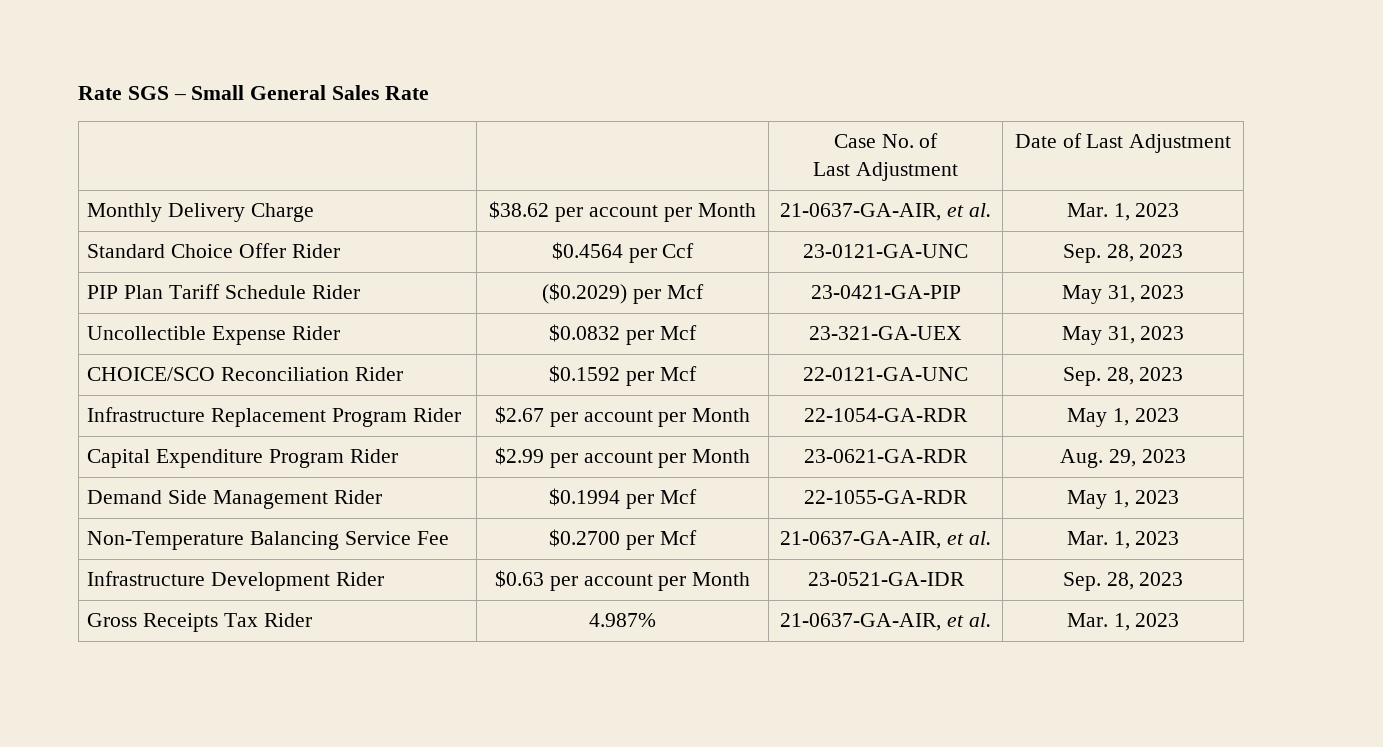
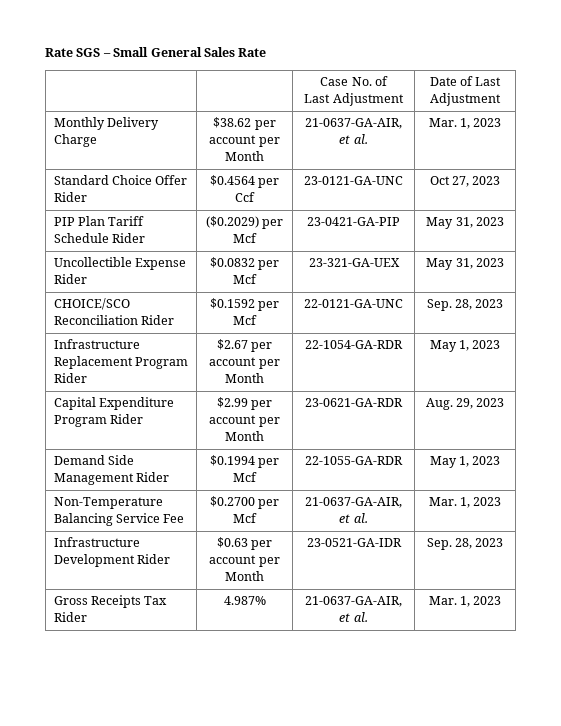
- Standard Choice Offer Rider | $0.4564 per Ccf | 23-0121-GA-UNC | Sep. 28, 2023
+ Standard Choice Offer Rider | $0.4564 per Ccf | 23-0121-GA-UNC | Oct 27, 2023

